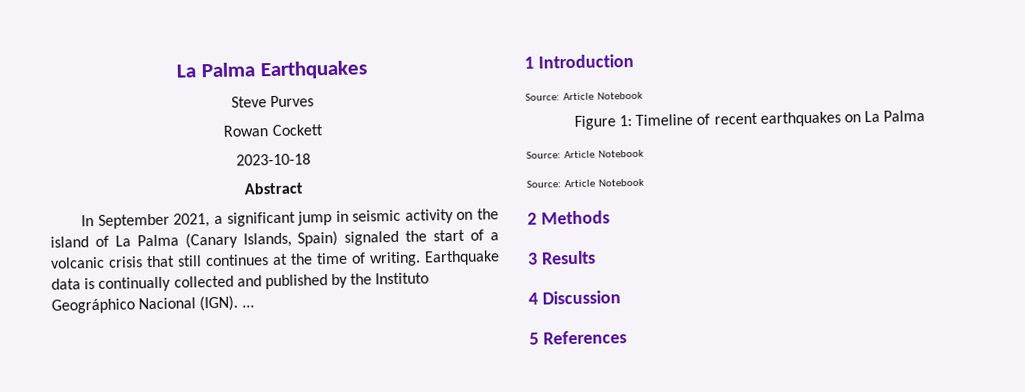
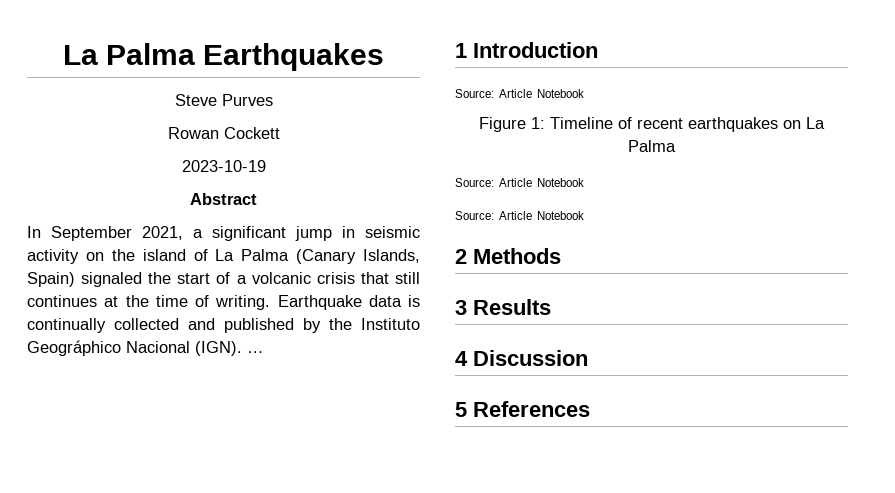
- 2023-10-18
+ 2023-10-19

